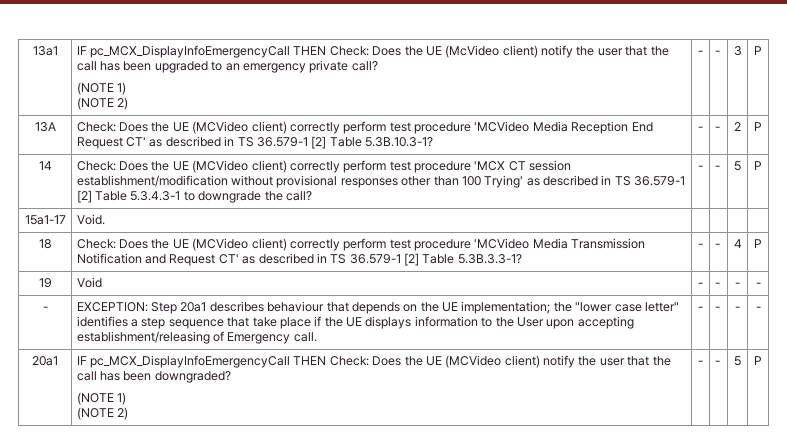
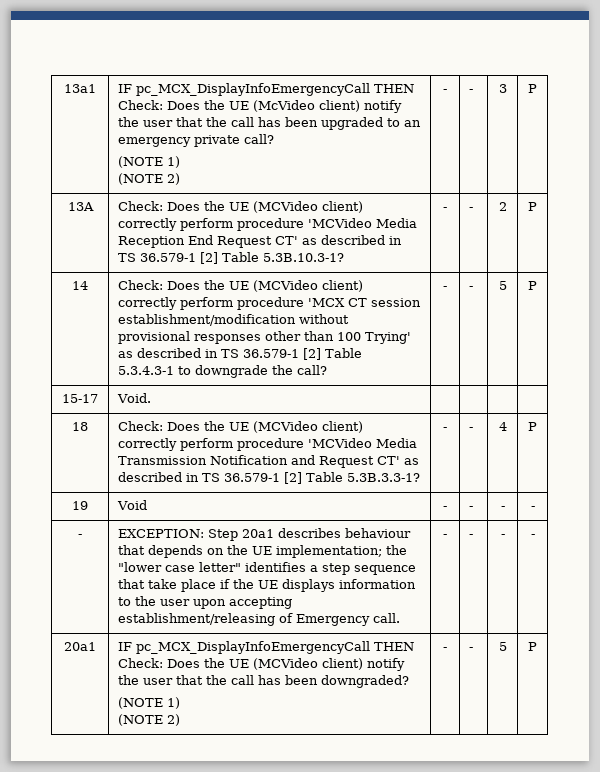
- 13A | Check: Does the UE (MCVideo client) correctly perform test procedure 'MCVideo Media Reception End Request CT' as described in TS 36.579-1 [2] Table 5.3B.10.3-1? | - | - | 2 | P
+ 13A | Check: Does the UE (MCVideo client) correctly perform procedure 'MCVideo Media Reception End Request CT' as described in TS 36.579-1 [2] Table 5.3B.10.3-1? | - | - | 2 | P
- 14 | Check: Does the UE (MCVideo client) correctly perform test procedure 'MCX CT session establishment/modification without provisional responses other than 100 Trying' as described in TS 36.579-1 [2] Table 5.3.4.3-1 to downgrade the call? | - | - | 5 | P
+ 14 | Check: Does the UE (MCVideo client) correctly perform procedure 'MCX CT session establishment/modification without provisional responses other than 100 Trying' as described in TS 36.579-1 [2] Table 5.3.4.3-1 to downgrade the call? | - | - | 5 | P
- 15a1-17 | Void. | | | |
+ 15-17 | Void. | | | |
- 18 | Check: Does the UE (MCVideo client) correctly perform test procedure 'MCVideo Media Transmission Notification and Request CT' as described in TS 36.579-1 [2] Table 5.3B.3.3-1? | - | - | 4 | P
+ 18 | Check: Does the UE (MCVideo client) correctly perform procedure 'MCVideo Media Transmission Notification and Request CT' as described in TS 36.579-1 [2] Table 5.3B.3.3-1? | - | - | 4 | P
- EXCEPTION: Step 20a1 describes behaviour that depends on the UE implementation; the "lower case letter" identifies a step sequence that take place if the UE displays information to the User upon accepting establishment/releasing of Emergency call.
+ EXCEPTION: Step 20a1 describes behaviour that depends on the UE implementation; the "lower case letter" identifies a step sequence that take place if the UE displays information to the user upon accepting establishment/releasing of Emergency call.

